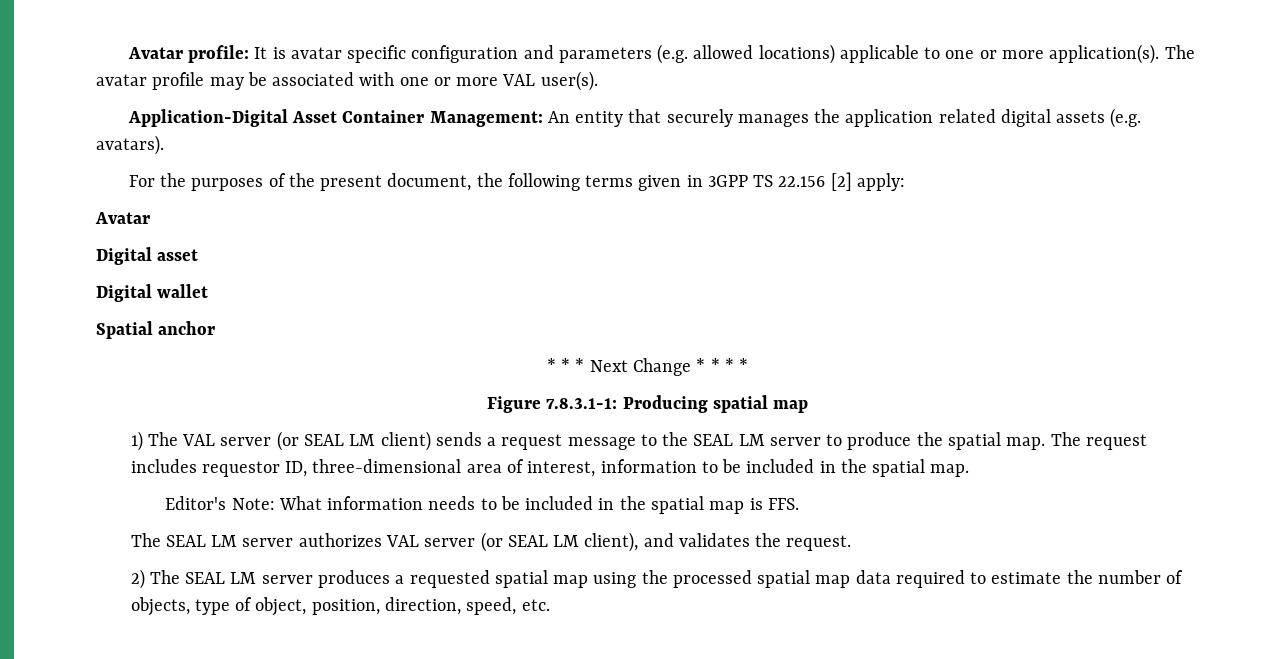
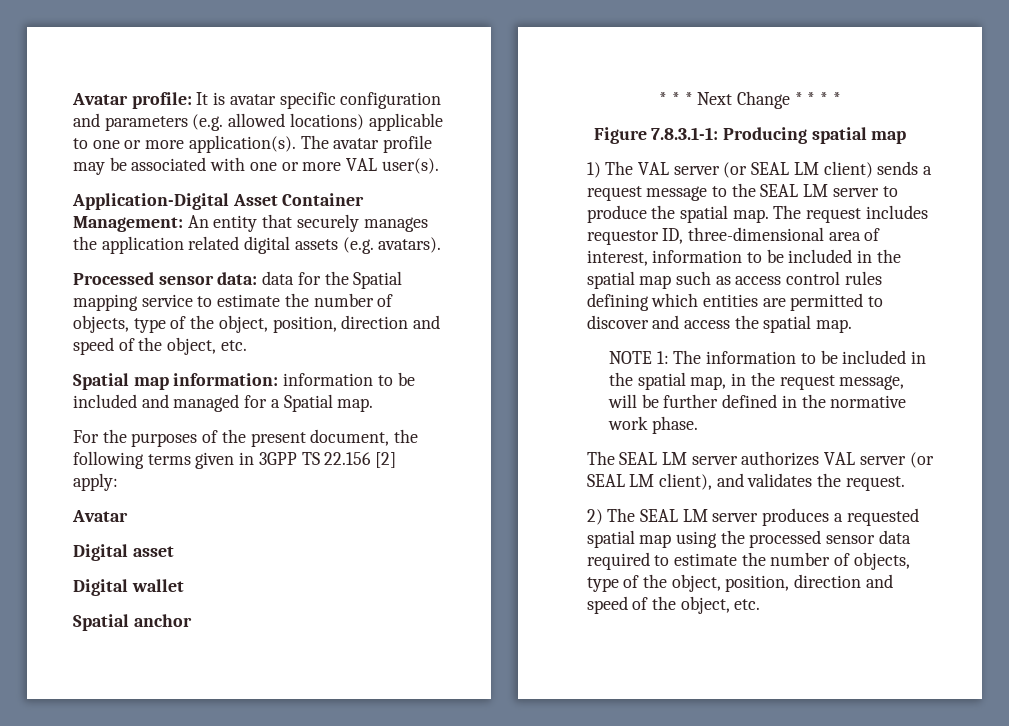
+ Processed sensor data: data for the Spatial mapping service to estimate the number of objects, type of the object, position, direction and speed of the object, etc.
+ Spatial map information: information to be included and managed for a Spatial map.
- The request includes requestor ID, three-dimensional area of interest, information to be included in the spatial map.
- Editor's Note: What information needs to be included in the spatial map is FFS.
+ The request includes requestor ID, three-dimensional area of interest, information to be included in the spatial map such as access control rules defining which entities are permitted to discover and access the spatial map.
+ NOTE 1: The information to be included in the spatial map, in the request message, will be further defined in the normative work phase.
- 2) The SEAL LM server produces a requested spatial map using the processed spatial map data required to estimate the number of objects, type of object, position, direction, speed, etc.
+ 2) The SEAL LM server produces a requested spatial map using the processed sensor data required to estimate the number of objects, type of the object, position, direction and speed of the object, etc.

